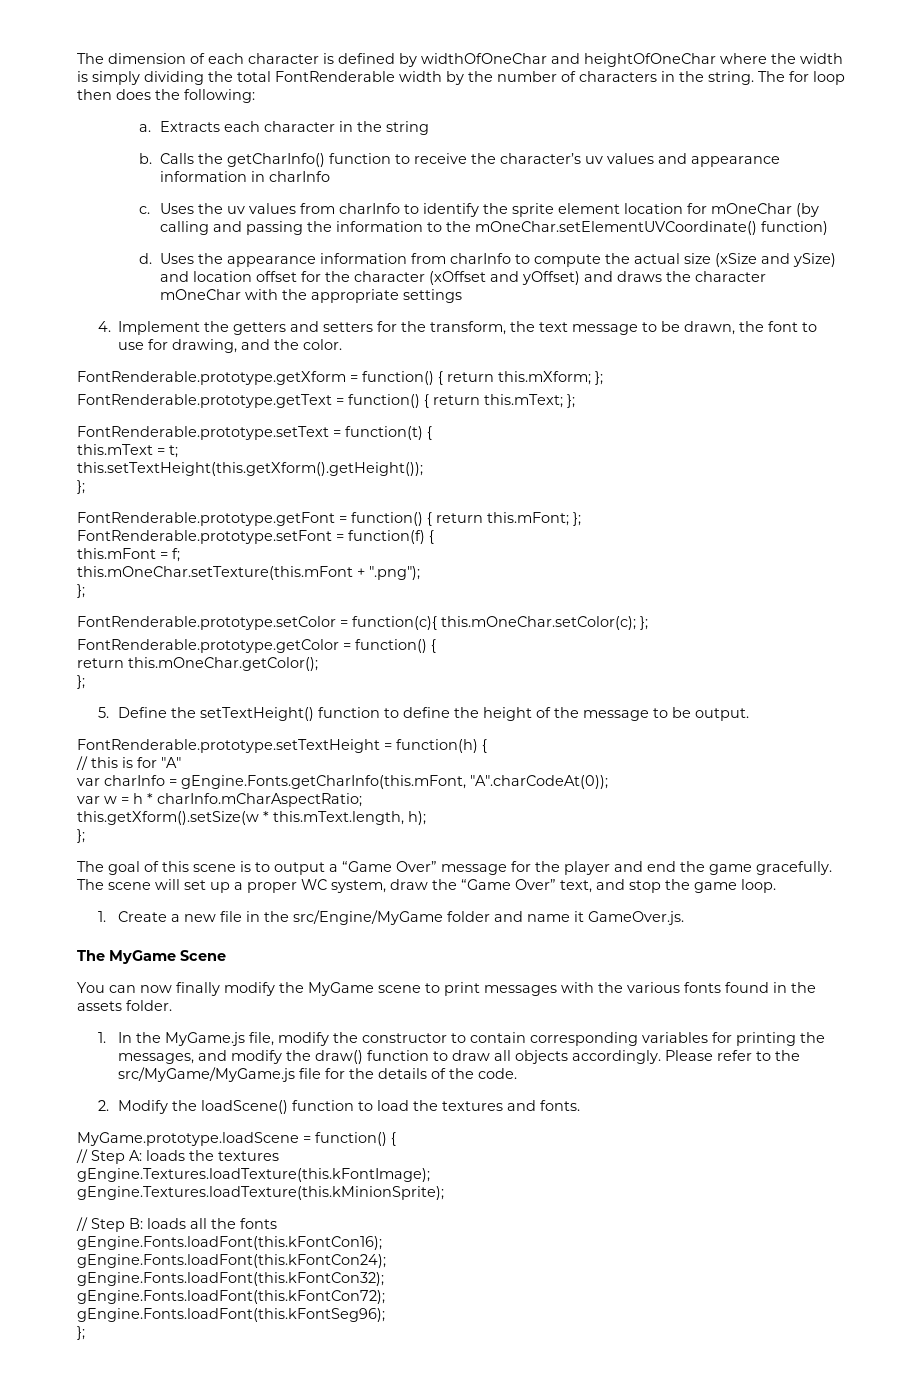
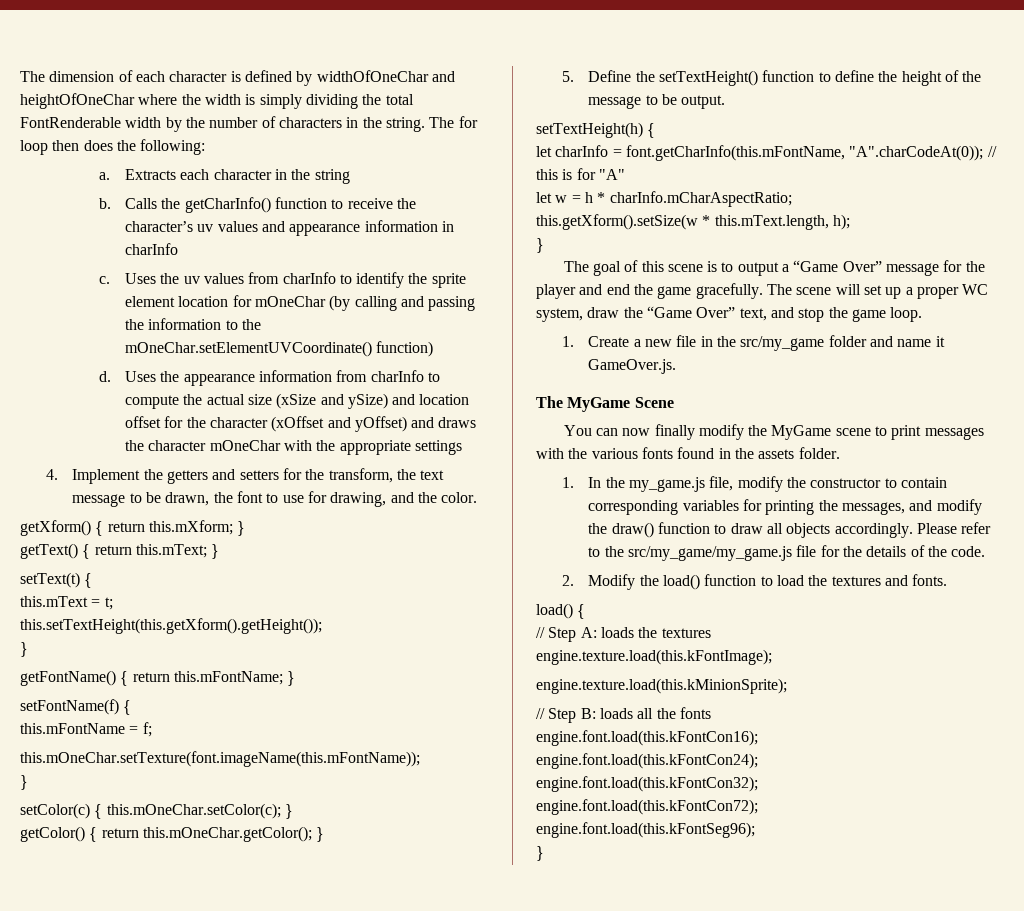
- FontRenderable.prototype.getXform = function() { return this.mXform; };
- FontRenderable.prototype.getText = function() { return this.mText; };
- FontRenderable.prototype.setText = function(t) {
+ getXform() { return this.mXform; }
+ getText() { return this.mText; }
+ setText(t) {
  this.setTextHeight(this.getXform().getHeight());
- };
- FontRenderable.prototype.getFont = function() { return this.mFont; };
- FontRenderable.prototype.setFont = function(f) {
- this.mFont = f;
+ }
+ getFontName() { return this.mFontName; }
+ setFontName(f) {
+ this.mFontName = f;
- this.mOneChar.setTexture(this.mFont + ".png");
- };
- FontRenderable.prototype.setColor = function(c){ this.mOneChar.setColor(c); };
- FontRenderable.prototype.getColor = function() {
- return this.mOneChar.getColor();
- };
+ this.mOneChar.setTexture(font.imageName(this.mFontName));
+ }
+ setColor(c) { this.mOneChar.setColor(c); }
+ getColor() { return this.mOneChar.getColor(); }
- FontRenderable.prototype.setTextHeight = function(h) {
- // this is for "A"
+ setTextHeight(h) {
+ let charInfo = font.getCharInfo(this.mFontName, "A".charCodeAt(0)); // this is for "A"
- var charInfo = gEngine.Fonts.getCharInfo(this.mFont, "A".charCodeAt(0));
- var w = h * charInfo.mCharAspectRatio;
+ let w = h * charInfo.mCharAspectRatio;
  this.getXform().setSize(w * this.mText.length, h);
- };
+ }
- 1. Create a new file in the src/Engine/MyGame folder and name it GameOver.js.
+ 1. Create a new file in the src/my_game folder and name it GameOver.js.
- 1. In the MyGame.js file, modify the constructor to contain corresponding variables for printing the messages, and modify the draw() function to draw all objects accordingly.
+ 1. In the my_game.js file, modify the constructor to contain corresponding variables for printing the messages, and modify the draw() function to draw all objects accordingly.
- Please refer to the src/MyGame/MyGame.js file for the details of the code.
+ Please refer to the src/my_game/my_game.js file for the details of the code.
- 2. Modify the loadScene() function to load the textures and fonts.
+ 2. Modify the load() function to load the textures and fonts.
- MyGame.prototype.loadScene = function() {
+ load() {
- gEngine.Textures.loadTexture(this.kFontImage);
- gEngine.Textures.loadTexture(this.kMinionSprite);
+ engine.texture.load(this.kFontImage);
+ engine.texture.load(this.kMinionSprite);
- gEngine.Fonts.loadFont(this.kFontCon16);
- gEngine.Fonts.loadFont(this.kFontCon24);
- gEngine.Fonts.loadFont(this.kFontCon32);
- gEngine.Fonts.loadFont(this.kFontCon72);
- gEngine.Fonts.loadFont(this.kFontSeg96);
- };
+ engine.font.load(this.kFontCon16);
+ engine.font.load(this.kFontCon24);
+ engine.font.load(this.kFontCon32);
+ engine.font.load(this.kFontCon72);
+ engine.font.load(this.kFontSeg96);
+ }

